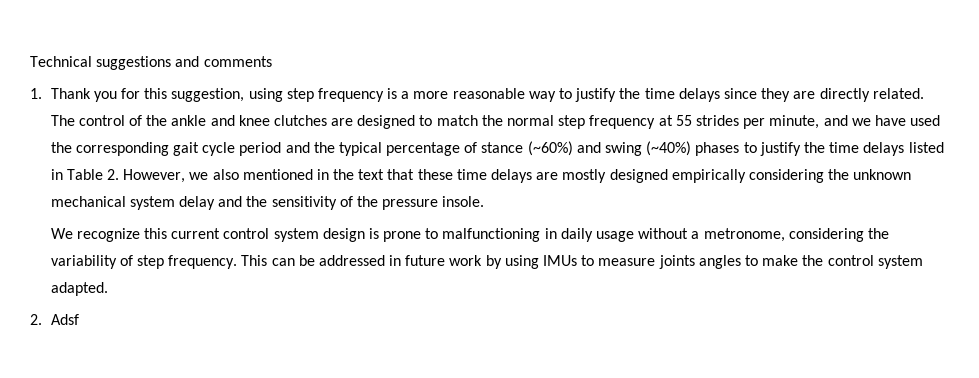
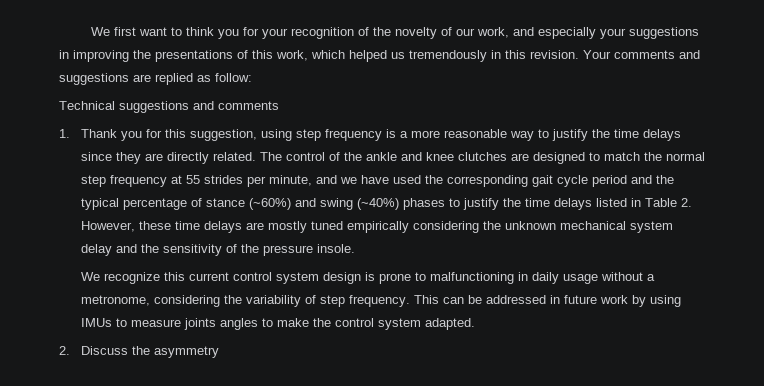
+ We first want to think you for your recognition of the novelty of our work, and especially your suggestions in improving the presentations of this work, which helped us tremendously in this revision. Your comments and suggestions are replied as follow:
- The control of the ankle and knee clutches are designed to match the normal step frequency at 55 strides per minute, and we have used the corresponding gait cycle period and the typical percentage of stance (~60%) and swing (~40%) phases to justify the time delays listed in Table 2. However, we also mentioned in the text that these time delays are mostly designed empirically considering the unknown mechanical system delay and the sensitivity of the pressure insole.
+ The control of the ankle and knee clutches are designed to match the normal step frequency at 55 strides per minute, and we have used the corresponding gait cycle period and the typical percentage of stance (~60%) and swing (~40%) phases to justify the time delays listed in Table 2. However, these time delays are mostly tuned empirically considering the unknown mechanical system delay and the sensitivity of the pressure insole.
- 2. Adsf
+ 2. Discuss the asymmetry

